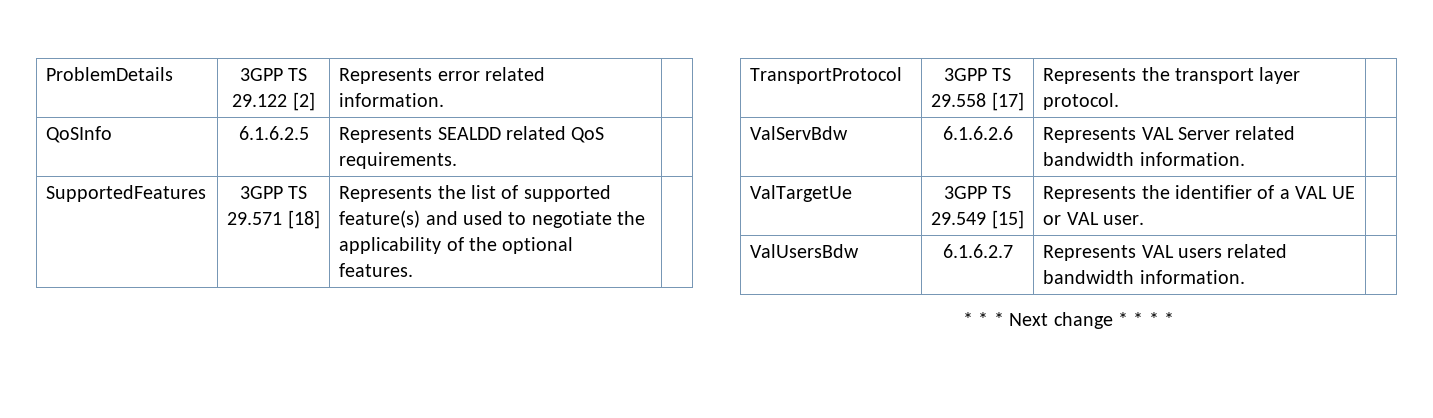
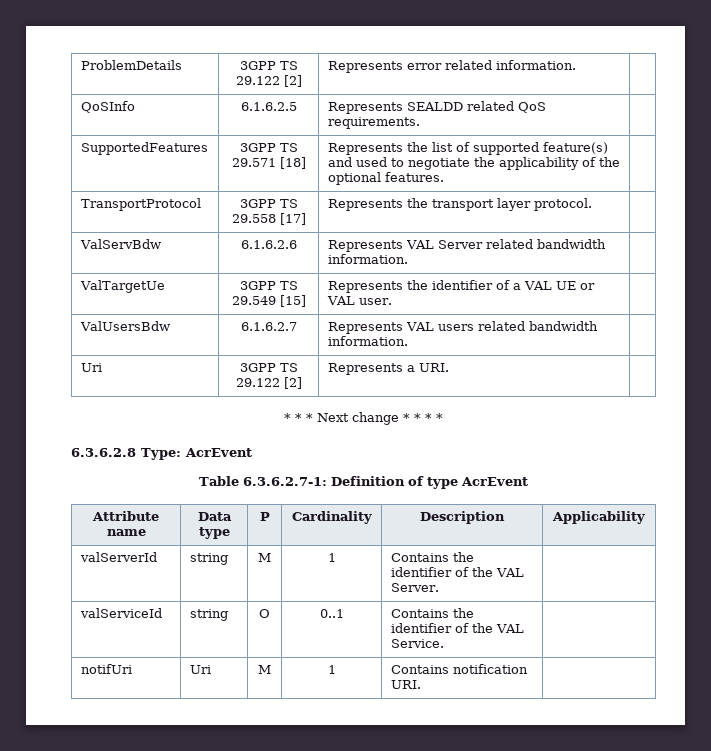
+ Uri | 3GPP TS 29.122 [2] | Represents a URI. |
+ 6.3.6.2.8 Type: AcrEvent
+ Table 6.3.6.2.7-1: Definition of type AcrEvent
+ Attribute name | Data type | P | Cardinality | Description | Applicability
+ valServerId | string | M | 1 | Contains the identifier of the VAL Server. |
+ valServiceId | string | O | 0..1 | Contains the identifier of the VAL Service. |
+ notifUri | Uri | M | 1 | Contains notification URI. |

